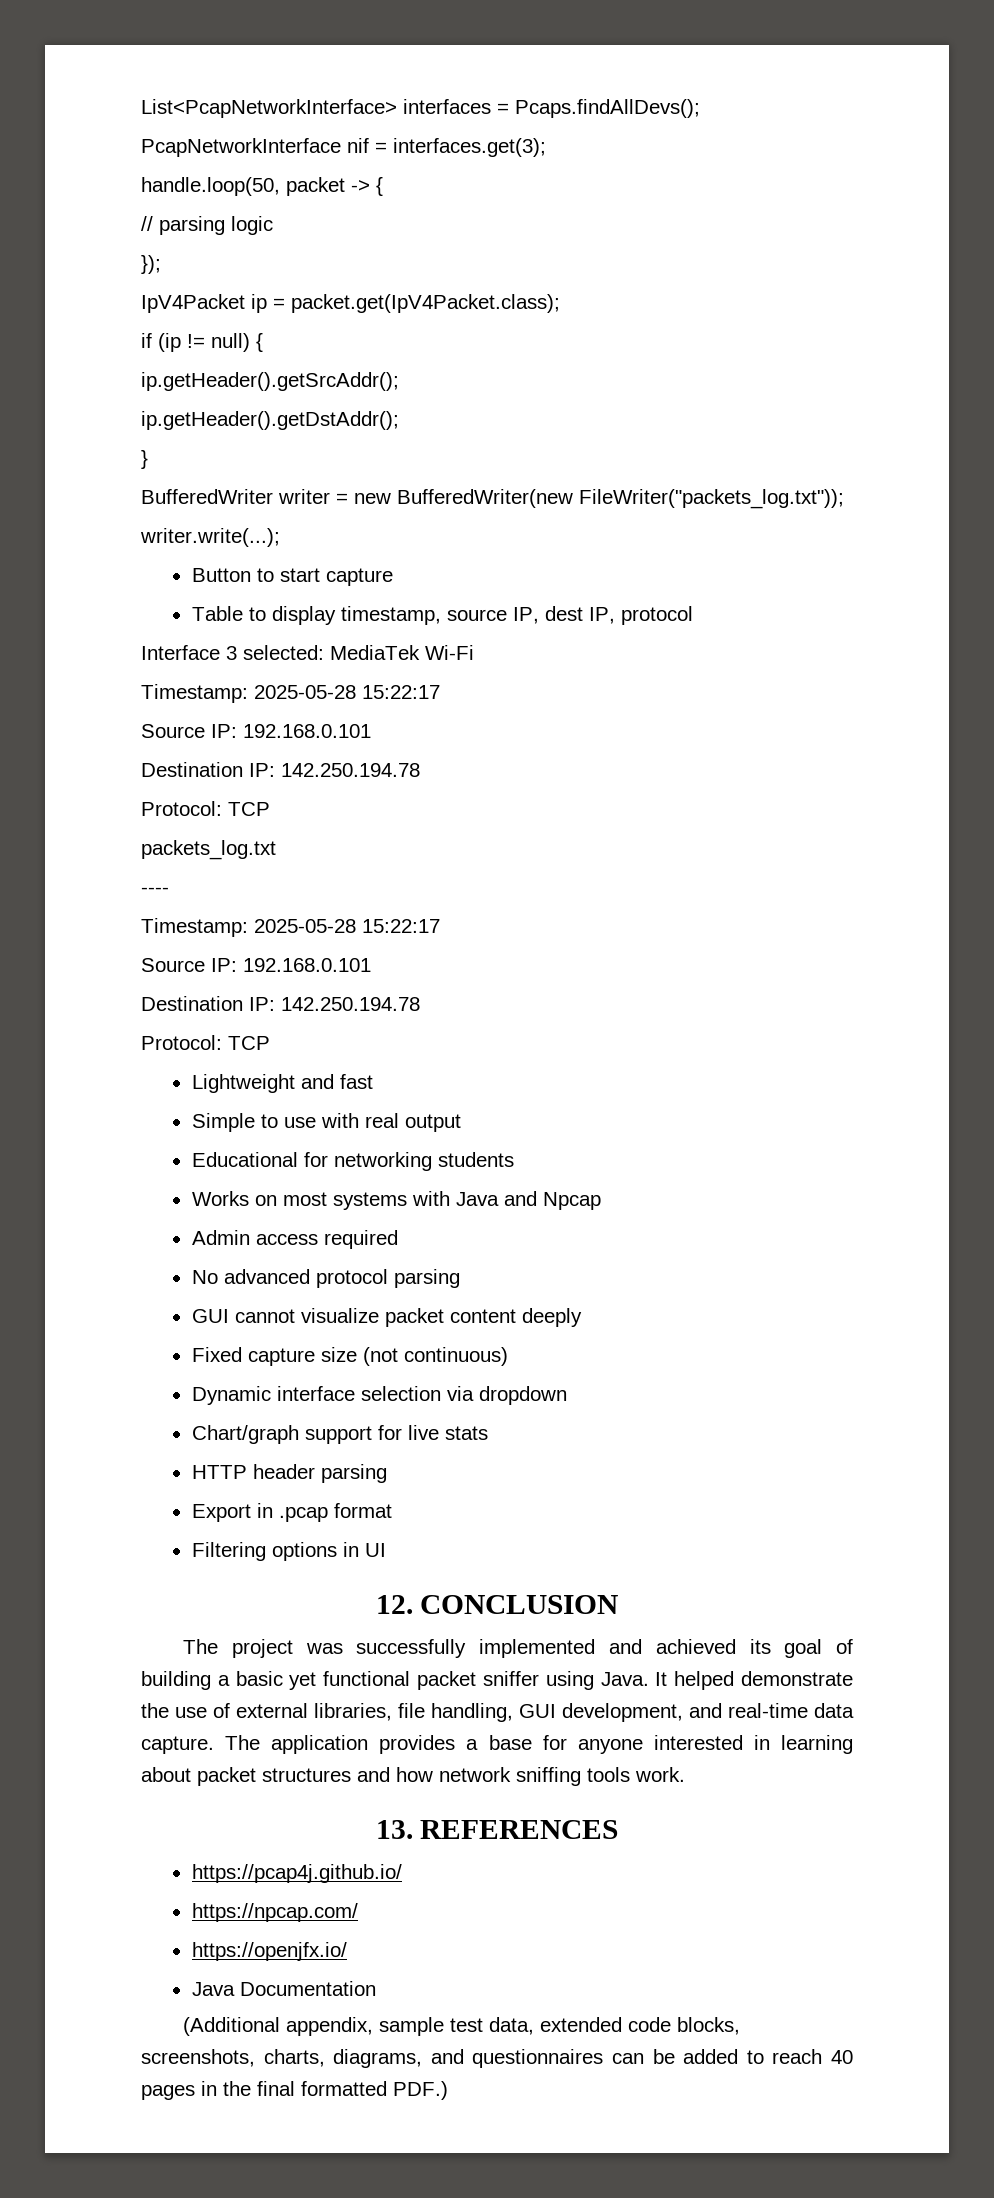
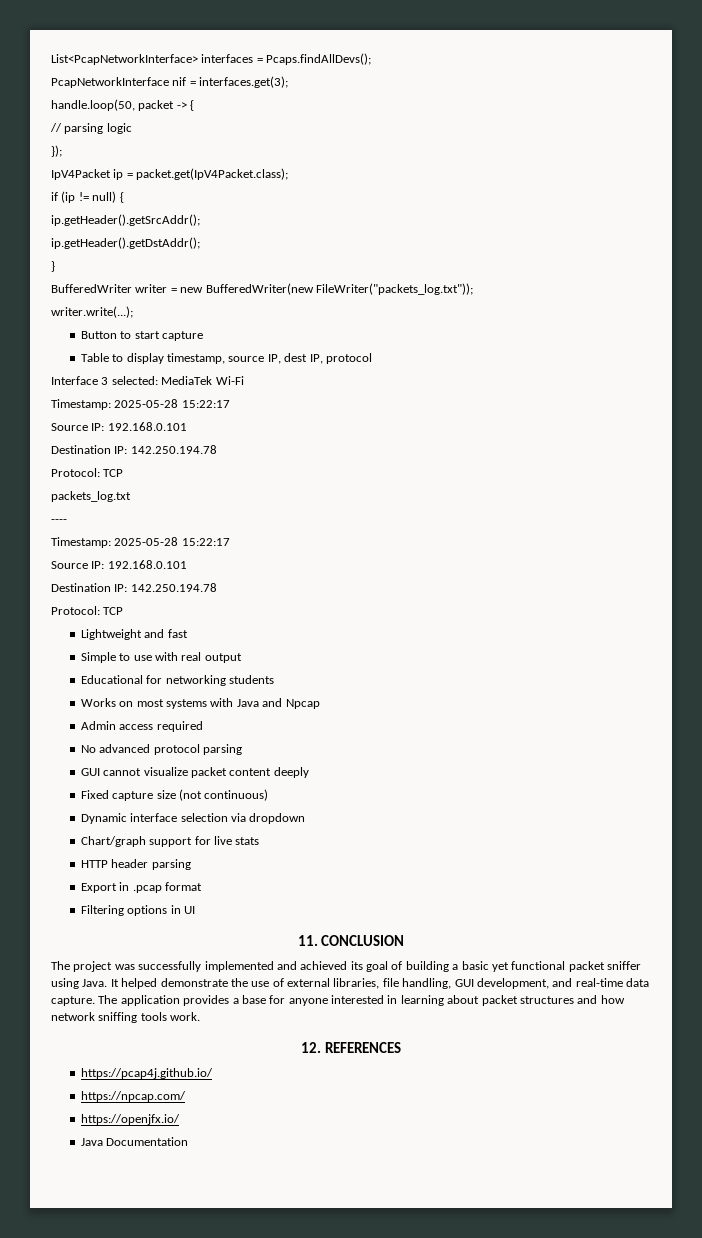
- 12. CONCLUSION
+ 11. CONCLUSION
- 13. REFERENCES
+ 12. REFERENCES
- (Additional appendix, sample test data, extended code blocks, screenshots, charts, diagrams, and questionnaires can be added to reach 40 pages in the final formatted PDF.)

